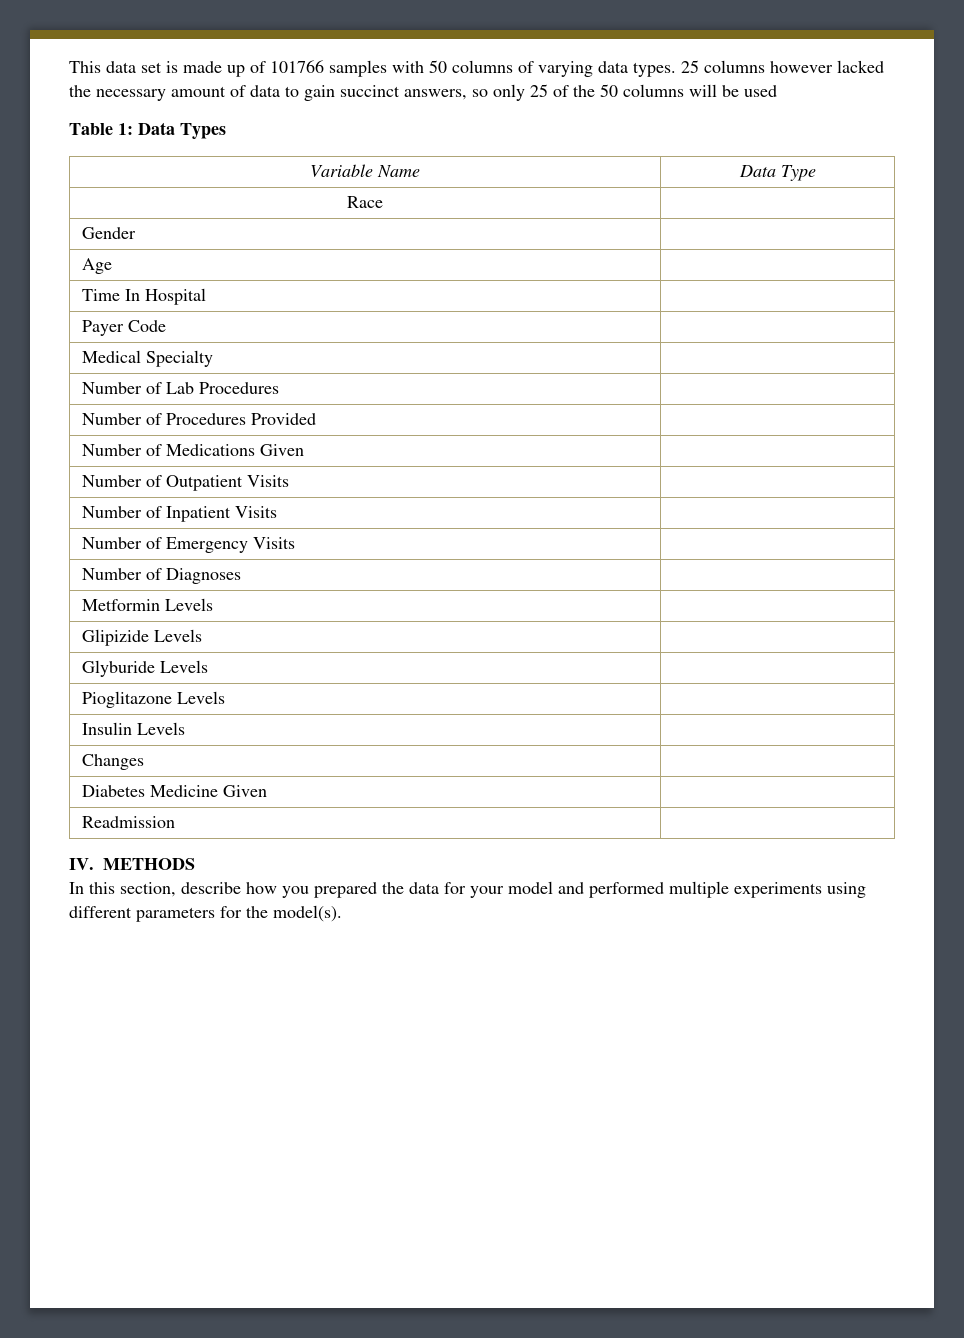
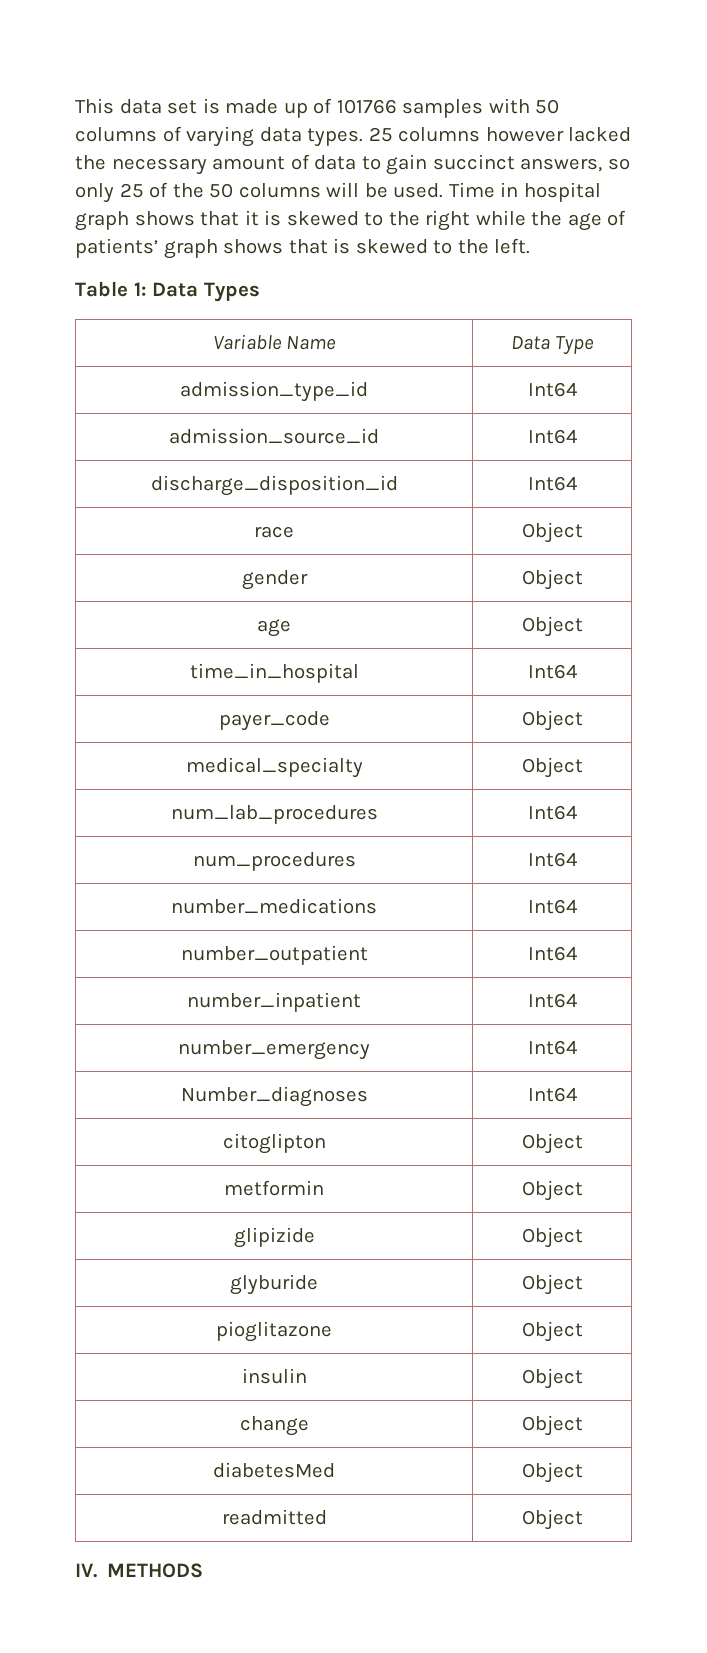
- 25 columns however lacked the necessary amount of data to gain succinct answers, so only 25 of the 50 columns will be used
+ 25 columns however lacked the necessary amount of data to gain succinct answers, so only 25 of the 50 columns will be used. Time in hospital graph shows that it is skewed to the right while the age of patients’ graph shows that is skewed to the left.
- Race |
- Gender |
- Age |
- Time In Hospital |
- Payer Code |
- Medical Specialty |
- Number of Lab Procedures |
- Number of Procedures Provided |
- Number of Medications Given |
- Number of Outpatient Visits |
- Number of Inpatient Visits |
- Number of Emergency Visits |
- Number of Diagnoses |
- Metformin Levels |
- Glipizide Levels |
- Glyburide Levels |
- Pioglitazone Levels |
- Insulin Levels |
- Changes |
- Diabetes Medicine Given |
- Readmission |
+ admission_type_id | Int64
+ admission_source_id | Int64
+ discharge_disposition_id | Int64
+ race | Object
+ gender | Object
+ age | Object
+ time_in_hospital | Int64
+ payer_code | Object
+ medical_specialty | Object
+ num_lab_procedures | Int64
+ num_procedures | Int64
+ number_medications | Int64
+ number_outpatient | Int64
+ number_inpatient | Int64
+ number_emergency | Int64
+ Number_diagnoses | Int64
+ citoglipton | Object
+ metformin | Object
+ glipizide | Object
+ glyburide | Object
+ pioglitazone | Object
+ insulin | Object
+ change | Object
+ diabetesMed | Object
+ readmitted | Object
  IV. METHODS
- In this section, describe how you prepared the data for your model and performed multiple experiments using different parameters for the model(s).

